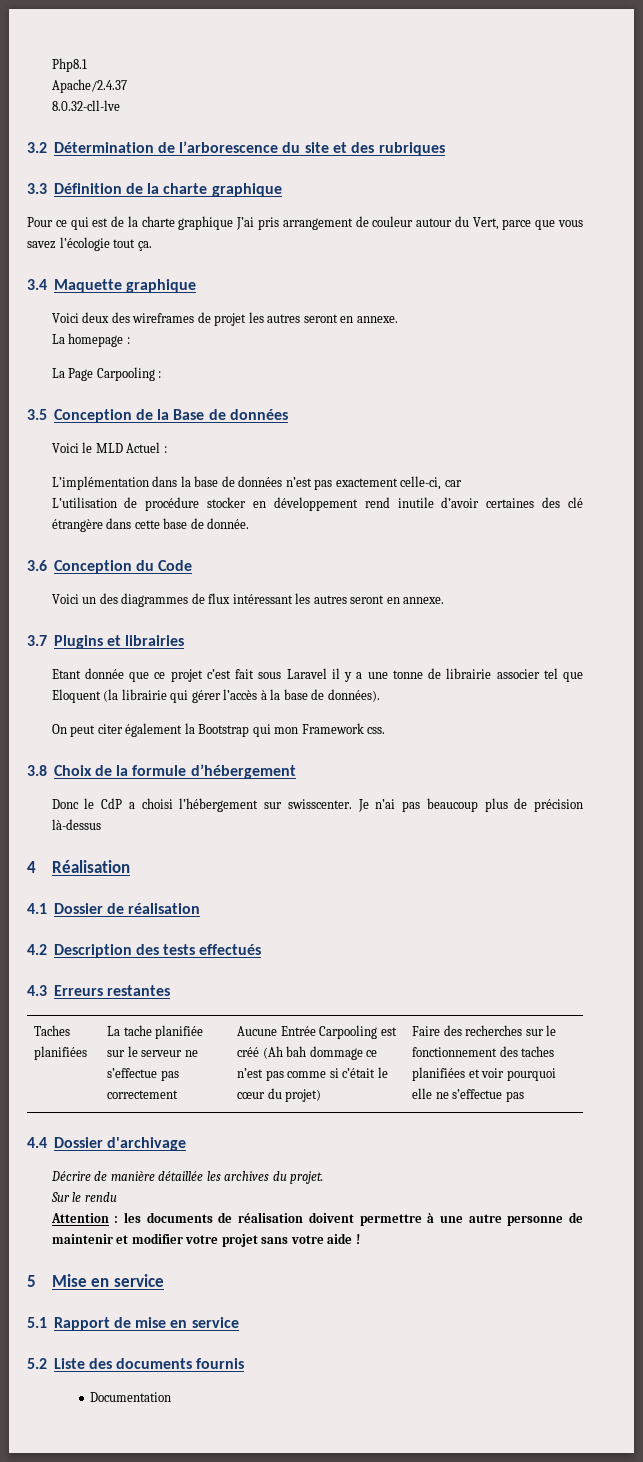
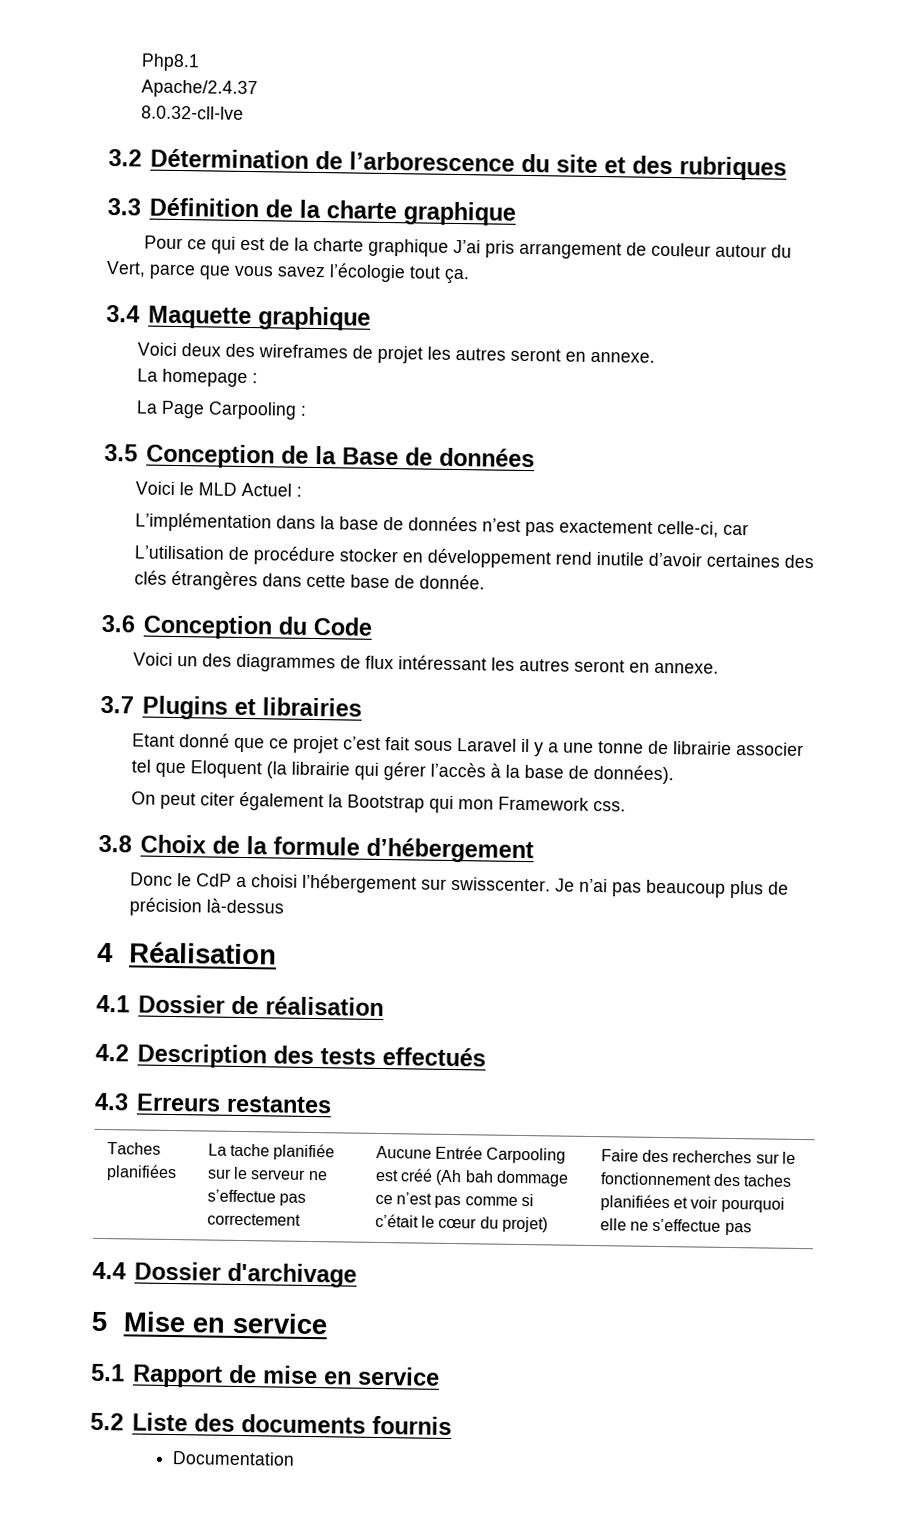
- L’utilisation de procédure stocker en développement rend inutile d’avoir certaines des clé étrangère dans cette base de donnée.
+ L’utilisation de procédure stocker en développement rend inutile d’avoir certaines des clés étrangères dans cette base de donnée.
- Etant donnée que ce projet c’est fait sous Laravel il y a une tonne de librairie associer tel que Eloquent (la librairie qui gérer l’accès à la base de données).
+ Etant donné que ce projet c’est fait sous Laravel il y a une tonne de librairie associer tel que Eloquent (la librairie qui gérer l’accès à la base de données).
- Décrire de manière détaillée les archives du projet.
- Sur le rendu
- Attention : les documents de réalisation doivent permettre à une autre personne de maintenir et modifier votre projet sans votre aide !

